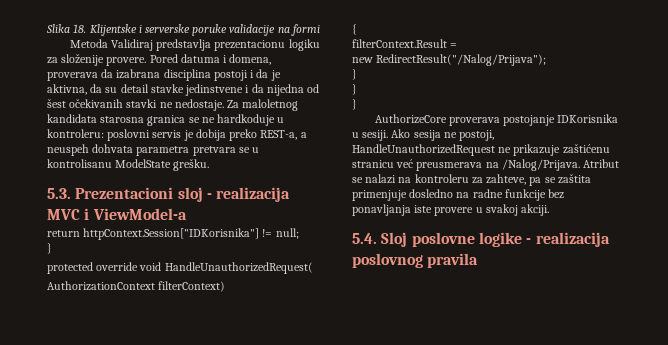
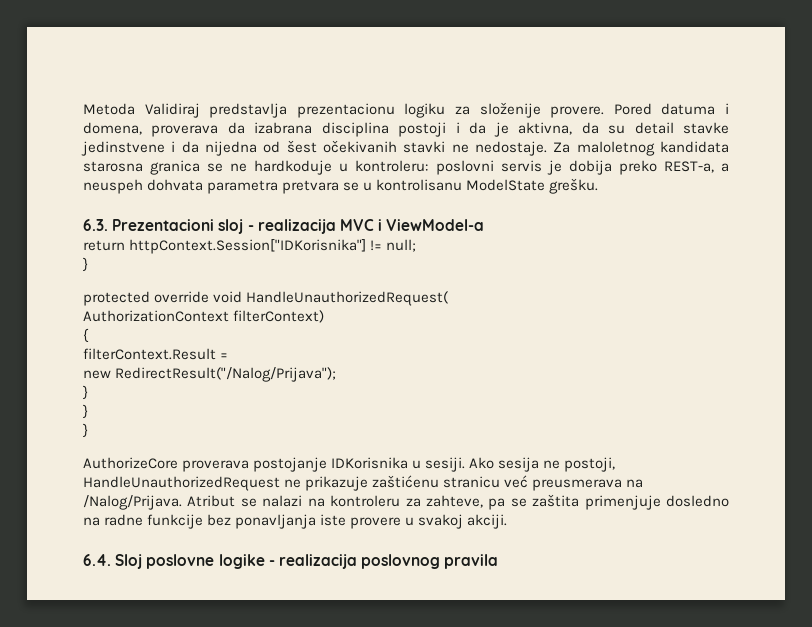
- Slika 18. Klijentske i serverske poruke validacije na formi
- 5.3. Prezentacioni sloj - realizacija MVC i ViewModel-a
+ 6.3. Prezentacioni sloj - realizacija MVC i ViewModel-a
- 5.4. Sloj poslovne logike - realizacija poslovnog pravila
+ 6.4. Sloj poslovne logike - realizacija poslovnog pravila

